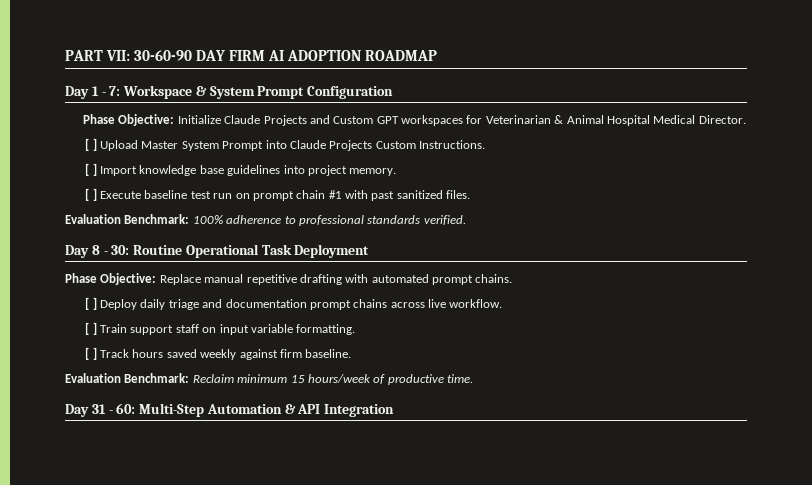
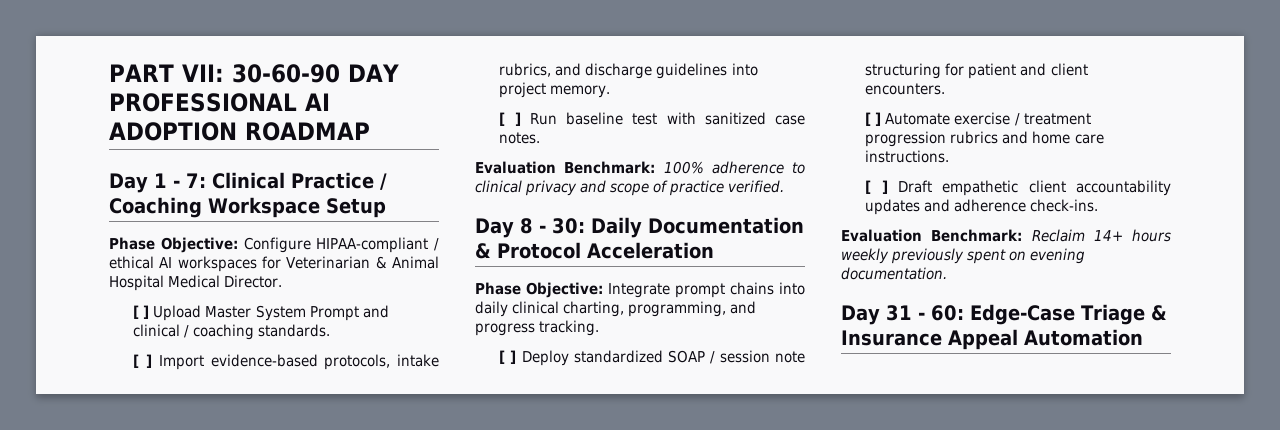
- PART VII: 30-60-90 DAY FIRM AI ADOPTION ROADMAP
+ PART VII: 30-60-90 DAY PROFESSIONAL AI ADOPTION ROADMAP
- Day 1 - 7: Workspace & System Prompt Configuration
- Phase Objective: Initialize Claude Projects and Custom GPT workspaces for Veterinarian & Animal Hospital Medical Director.
+ Day 1 - 7: Clinical Practice / Coaching Workspace Setup
+ Phase Objective: Configure HIPAA-compliant / ethical AI workspaces for Veterinarian & Animal Hospital Medical Director.
- [ ] Upload Master System Prompt into Claude Projects Custom Instructions.
- [ ] Import knowledge base guidelines into project memory.
+ [ ] Upload Master System Prompt and clinical / coaching standards.
+ [ ] Import evidence-based protocols, intake rubrics, and discharge guidelines into project memory.
- [ ] Execute baseline test run on prompt chain #1 with past sanitized files.
+ [ ] Run baseline test with sanitized case notes.
- Evaluation Benchmark: 100% adherence to professional standards verified.
+ Evaluation Benchmark: 100% adherence to clinical privacy and scope of practice verified.
- Day 8 - 30: Routine Operational Task Deployment
- Phase Objective: Replace manual repetitive drafting with automated prompt chains.
- [ ] Deploy daily triage and documentation prompt chains across live workflow.
- [ ] Train support staff on input variable formatting.
- [ ] Track hours saved weekly against firm baseline.
- Evaluation Benchmark: Reclaim minimum 15 hours/week of productive time.
- Day 31 - 60: Multi-Step Automation & API Integration
+ Day 8 - 30: Daily Documentation & Protocol Acceleration
+ Phase Objective: Integrate prompt chains into daily clinical charting, programming, and progress tracking.
+ [ ] Deploy standardized SOAP / session note structuring for patient and client encounters.
+ [ ] Automate exercise / treatment progression rubrics and home care instructions.
+ [ ] Draft empathetic client accountability updates and adherence check-ins.
+ Evaluation Benchmark: Reclaim 14+ hours weekly previously spent on evening documentation.
+ Day 31 - 60: Edge-Case Triage & Insurance Appeal Automation

